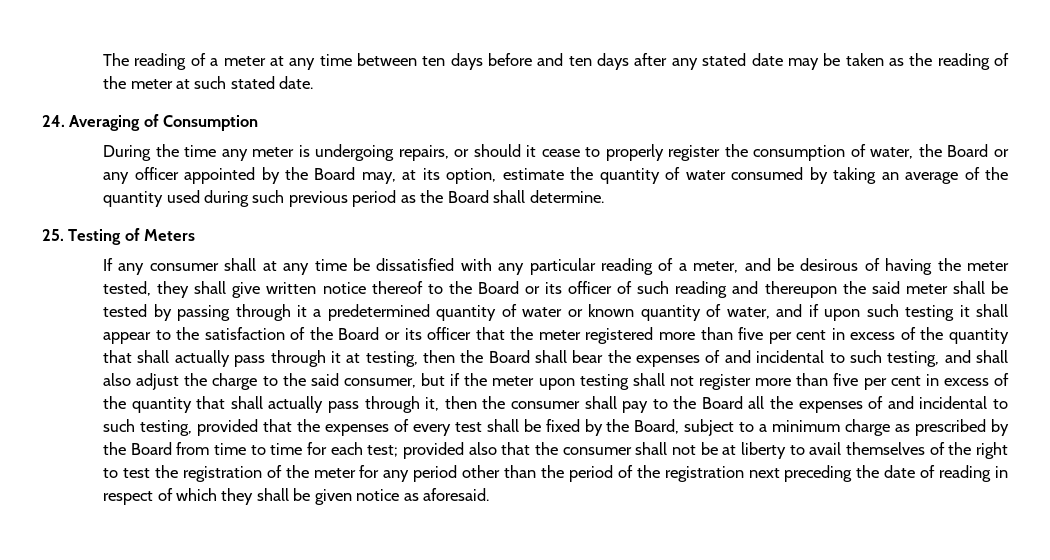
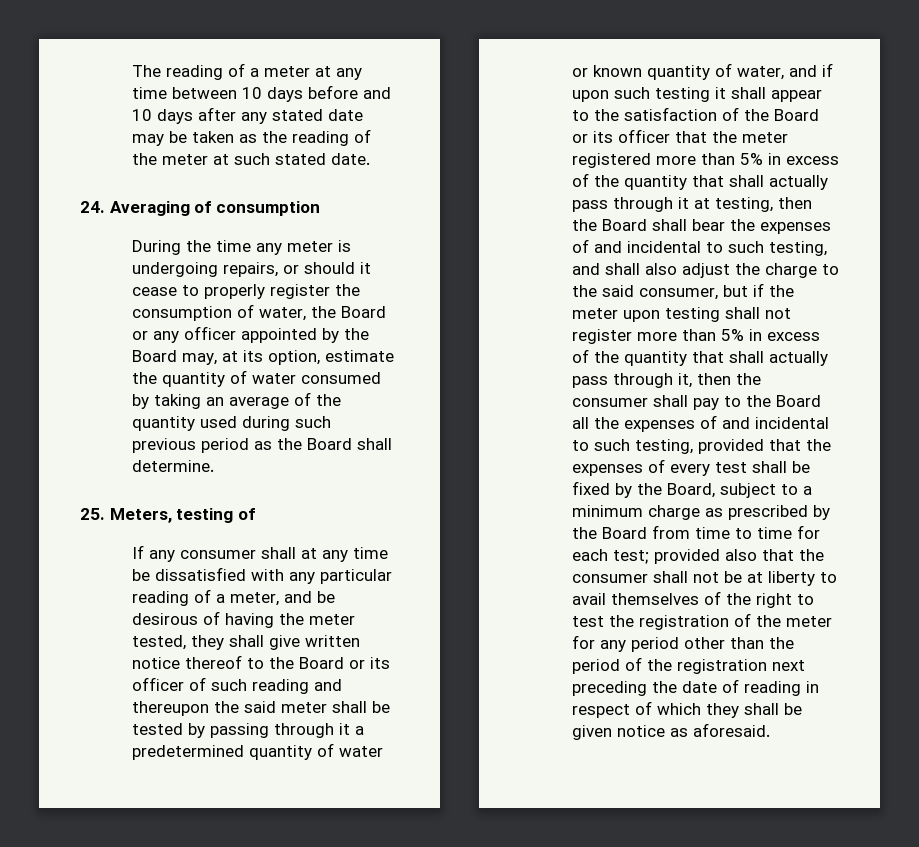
- The reading of a meter at any time between ten days before and ten days after any stated date may be taken as the reading of the meter at such stated date.
+ The reading of a meter at any time between 10 days before and 10 days after any stated date may be taken as the reading of the meter at such stated date.
- 24. Averaging of Consumption
+ 24. Averaging of consumption
- 25. Testing of Meters
+ 25. Meters, testing of
- If any consumer shall at any time be dissatisfied with any particular reading of a meter, and be desirous of having the meter tested, they shall give written notice thereof to the Board or its officer of such reading and thereupon the said meter shall be tested by passing through it a predetermined quantity of water or known quantity of water, and if upon such testing it shall appear to the satisfaction of the Board or its officer that the meter registered more than five per cent in excess of the quantity that shall actually pass through it at testing, then the Board shall bear the expenses of and incidental to such testing, and shall also adjust the charge to the said consumer, but if the meter upon testing shall not register more than five per cent in excess of the quantity that shall actually pass through it, then the consumer shall pay to the Board all the expenses of and incidental to such testing, provided that the expenses of every test shall be fixed by the Board, subject to a minimum charge as prescribed by the Board from time to time for each test;
+ If any consumer shall at any time be dissatisfied with any particular reading of a meter, and be desirous of having the meter tested, they shall give written notice thereof to the Board or its officer of such reading and thereupon the said meter shall be tested by passing through it a predetermined quantity of water or known quantity of water, and if upon such testing it shall appear to the satisfaction of the Board or its officer that the meter registered more than 5% in excess of the quantity that shall actually pass through it at testing, then the Board shall bear the expenses of and incidental to such testing, and shall also adjust the charge to the said consumer, but if the meter upon testing shall not register more than 5% in excess of the quantity that shall actually pass through it, then the consumer shall pay to the Board all the expenses of and incidental to such testing, provided that the expenses of every test shall be fixed by the Board, subject to a minimum charge as prescribed by the Board from time to time for each test;

